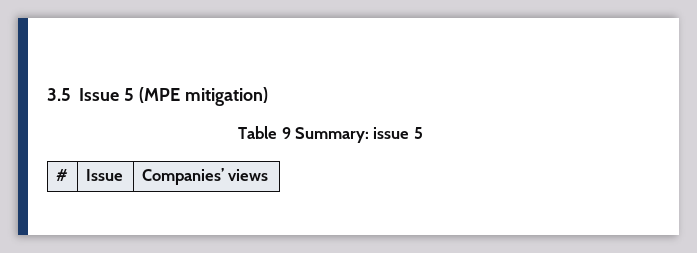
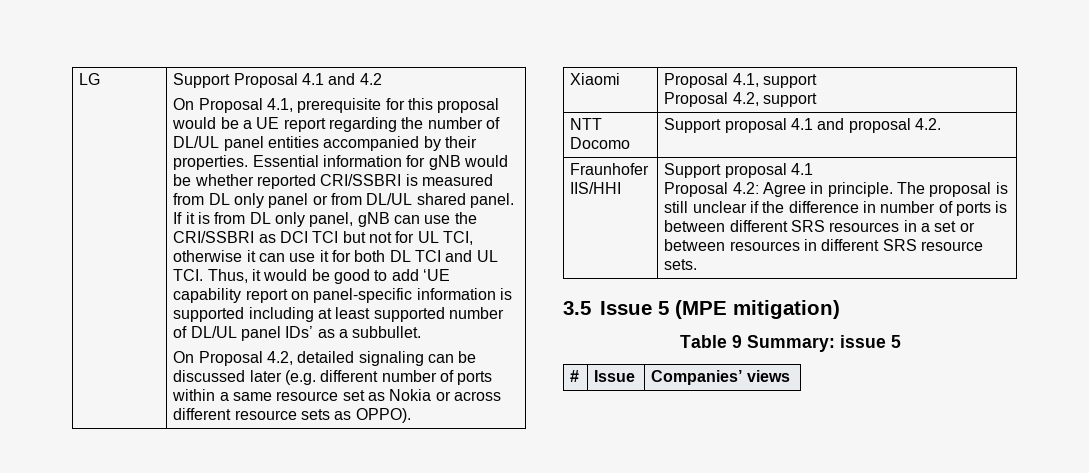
+ LG | Support Proposal 4.1 and 4.2
+ On Proposal 4.1, prerequisite for this proposal would be a UE report regarding the number of DL/UL panel entities accompanied by their properties. Essential information for gNB would be whether reported CRI/SSBRI is measured from DL only panel or from DL/UL shared panel. If it is from DL only panel, gNB can use the CRI/SSBRI as DCI TCI but not for UL TCI, otherwise it can use it for both DL TCI and UL TCI. Thus, it would be good to add ‘UE capability report on panel-specific information is supported including at least supported number of DL/UL panel IDs’ as a subbullet.
+ On Proposal 4.2, detailed signaling can be discussed later (e.g. different number of ports within a same resource set as Nokia or across different resource sets as OPPO).
+ Xiaomi | Proposal 4.1, support
+ Proposal 4.2, support
+ NTT Docomo | Support proposal 4.1 and proposal 4.2.
+ Fraunhofer IIS/HHI | Support proposal 4.1
+ Proposal 4.2: Agree in principle. The proposal is still unclear if the difference in number of ports is between different SRS resources in a set or between resources in different SRS resource sets.

